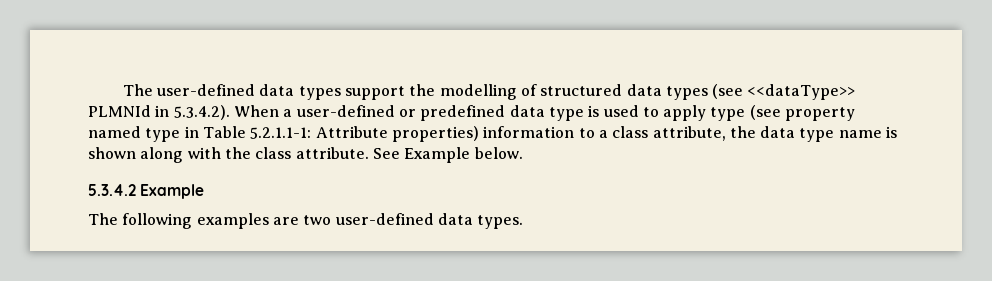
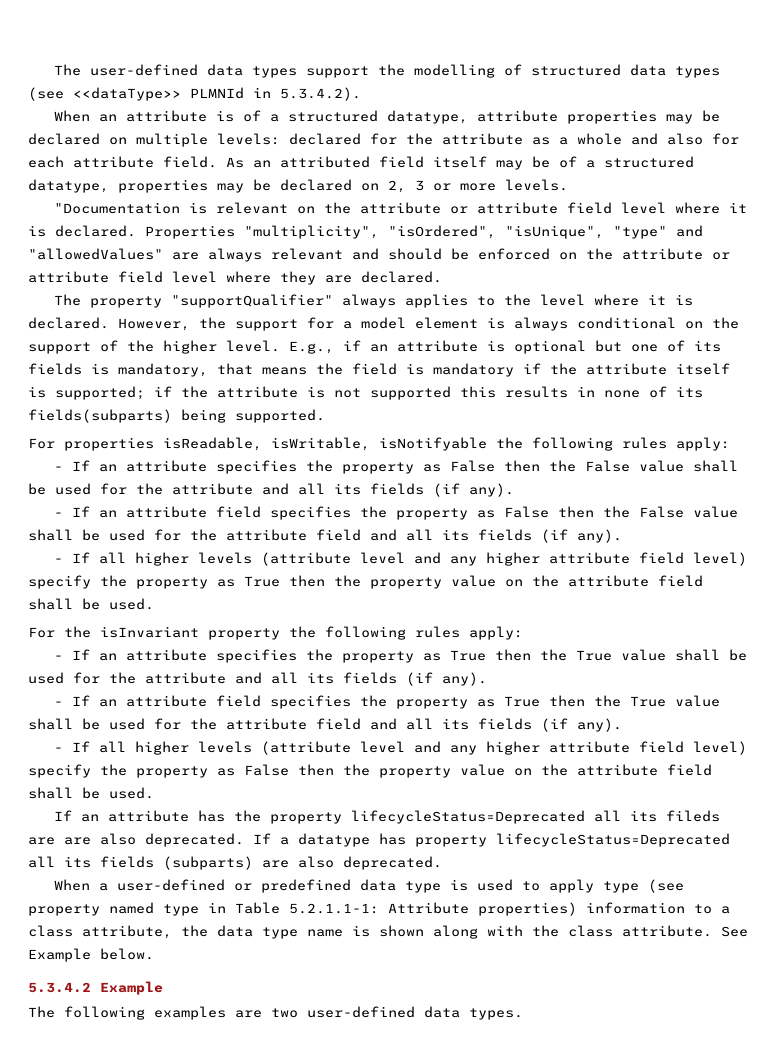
- The user-defined data types support the modelling of structured data types (see <<dataType>> PLMNId in 5.3.4.2). When a user-defined or predefined data type is used to apply type (see property named type in Table 5.2.1.1-1: Attribute properties) information to a class attribute, the data type name is shown along with the class attribute.
+ The user-defined data types support the modelling of structured data types (see <<dataType>> PLMNId in 5.3.4.2).
+ When an attribute is of a structured datatype, attribute properties may be declared on multiple levels: declared for the attribute as a whole and also for each attribute field. As an attributed field itself may be of a structured datatype, properties may be declared on 2, 3 or more levels.
+ "Documentation is relevant on the attribute or attribute field level where it is declared. Properties "multiplicity", "isOrdered", "isUnique", "type" and "allowedValues" are always relevant and should be enforced on the attribute or attribute field level where they are declared.
+ The property "supportQualifier" always applies to the level where it is declared. However, the support for a model element is always conditional on the support of the higher level. E.g., if an attribute is optional but one of its fields is mandatory, that means the field is mandatory if the attribute itself is supported; if the attribute is not supported this results in none of its fields(subparts) being supported.
+ For properties isReadable, isWritable, isNotifyable the following rules apply:
+ - If an attribute specifies the property as False then the False value shall be used for the attribute and all its fields (if any).
+ - If an attribute field specifies the property as False then the False value shall be used for the attribute field and all its fields (if any).
+ - If all higher levels (attribute level and any higher attribute field level) specify the property as True then the property value on the attribute field shall be used.
+ For the isInvariant property the following rules apply:
+ - If an attribute specifies the property as True then the True value shall be used for the attribute and all its fields (if any).
+ - If an attribute field specifies the property as True then the True value shall be used for the attribute field and all its fields (if any).
+ - If all higher levels (attribute level and any higher attribute field level) specify the property as False then the property value on the attribute field shall be used.
+ If an attribute has the property lifecycleStatus=Deprecated all its fileds are are also deprecated. If a datatype has property lifecycleStatus=Deprecated all its fields (subparts) are also deprecated.
+ When a user-defined or predefined data type is used to apply type (see property named type in Table 5.2.1.1-1: Attribute properties) information to a class attribute, the data type name is shown along with the class attribute.

